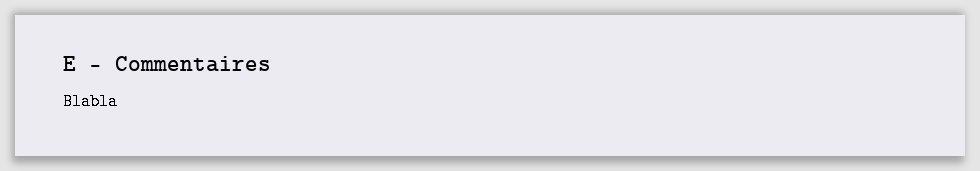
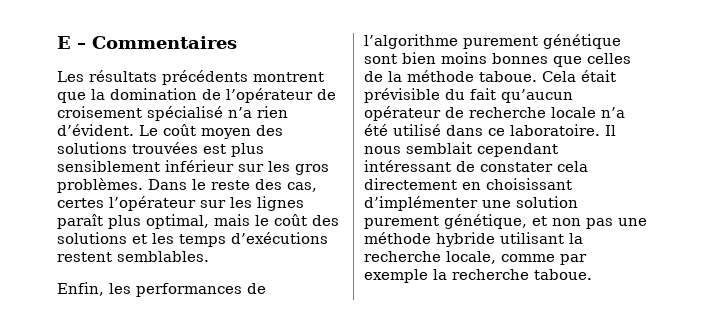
- Blabla
+ Les résultats précédents montrent que la domination de l’opérateur de croisement spécialisé n’a rien d’évident. Le coût moyen des solutions trouvées est plus sensiblement inférieur sur les gros problèmes. Dans le reste des cas, certes l’opérateur sur les lignes paraît plus optimal, mais le coût des solutions et les temps d’exécutions restent semblables.
+ Enfin, les performances de l’algorithme purement génétique sont bien moins bonnes que celles de la méthode taboue. Cela était prévisible du fait qu’aucun opérateur de recherche locale n’a été utilisé dans ce laboratoire. Il nous semblait cependant intéressant de constater cela directement en choisissant d’implémenter une solution purement génétique, et non pas une méthode hybride utilisant la recherche locale, comme par exemple la recherche taboue.

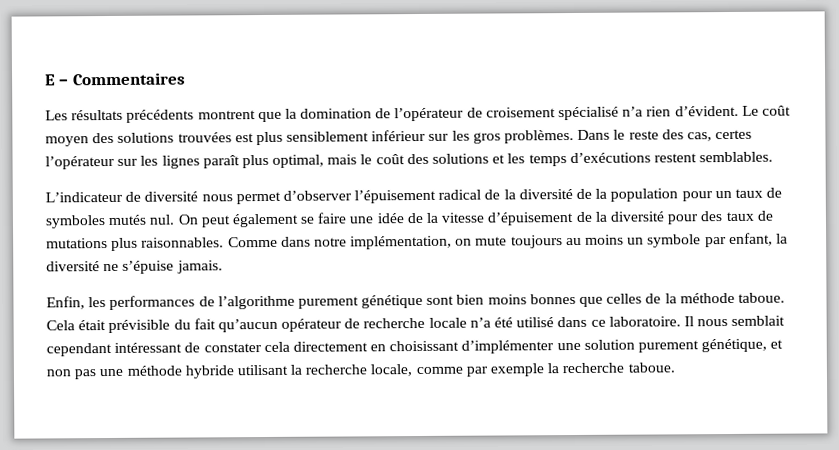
+ L’indicateur de diversité nous permet d’observer l’épuisement radical de la diversité de la population pour un taux de symboles mutés nul. On peut également se faire une idée de la vitesse d’épuisement de la diversité pour des taux de mutations plus raisonnables. Comme dans notre implémentation, on mute toujours au moins un symbole par enfant, la diversité ne s’épuise jamais.

